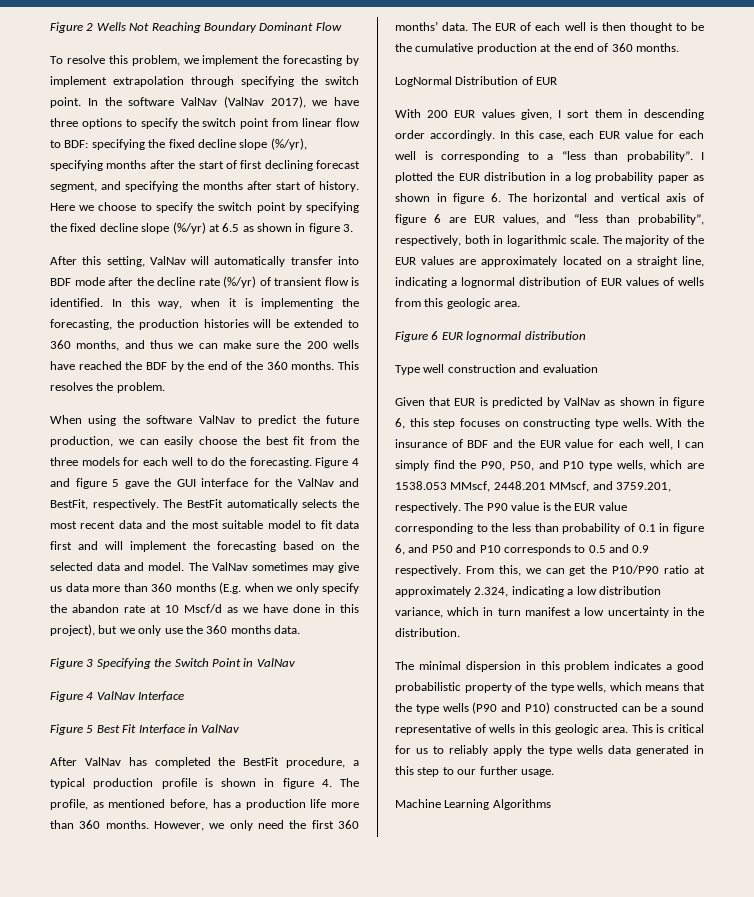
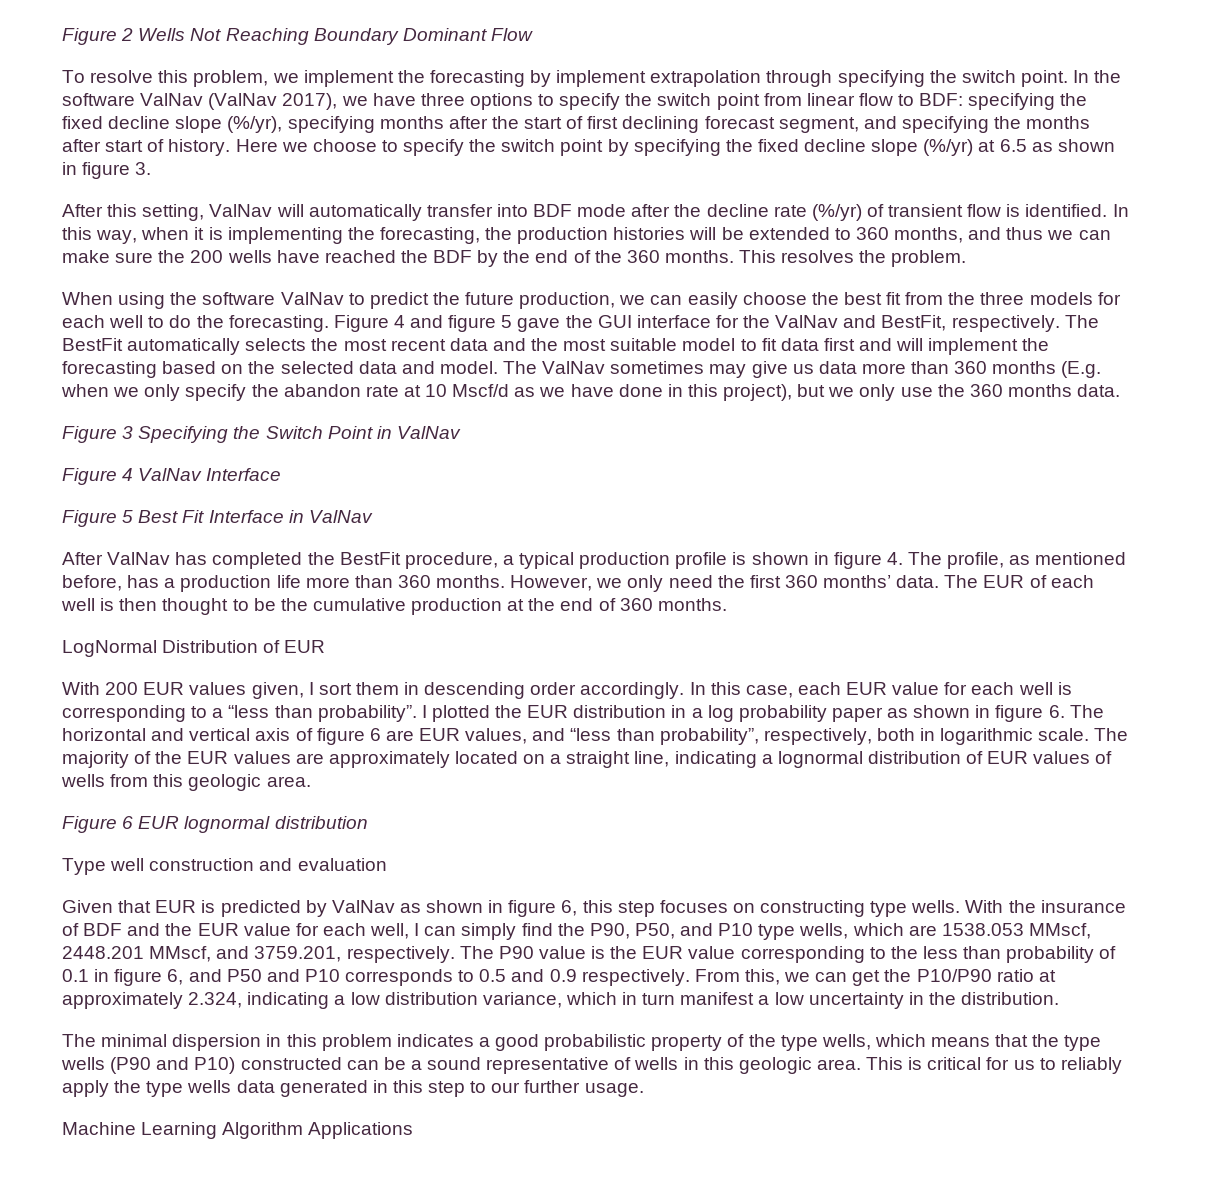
- Machine Learning Algorithms
+ Machine Learning Algorithm Applications

